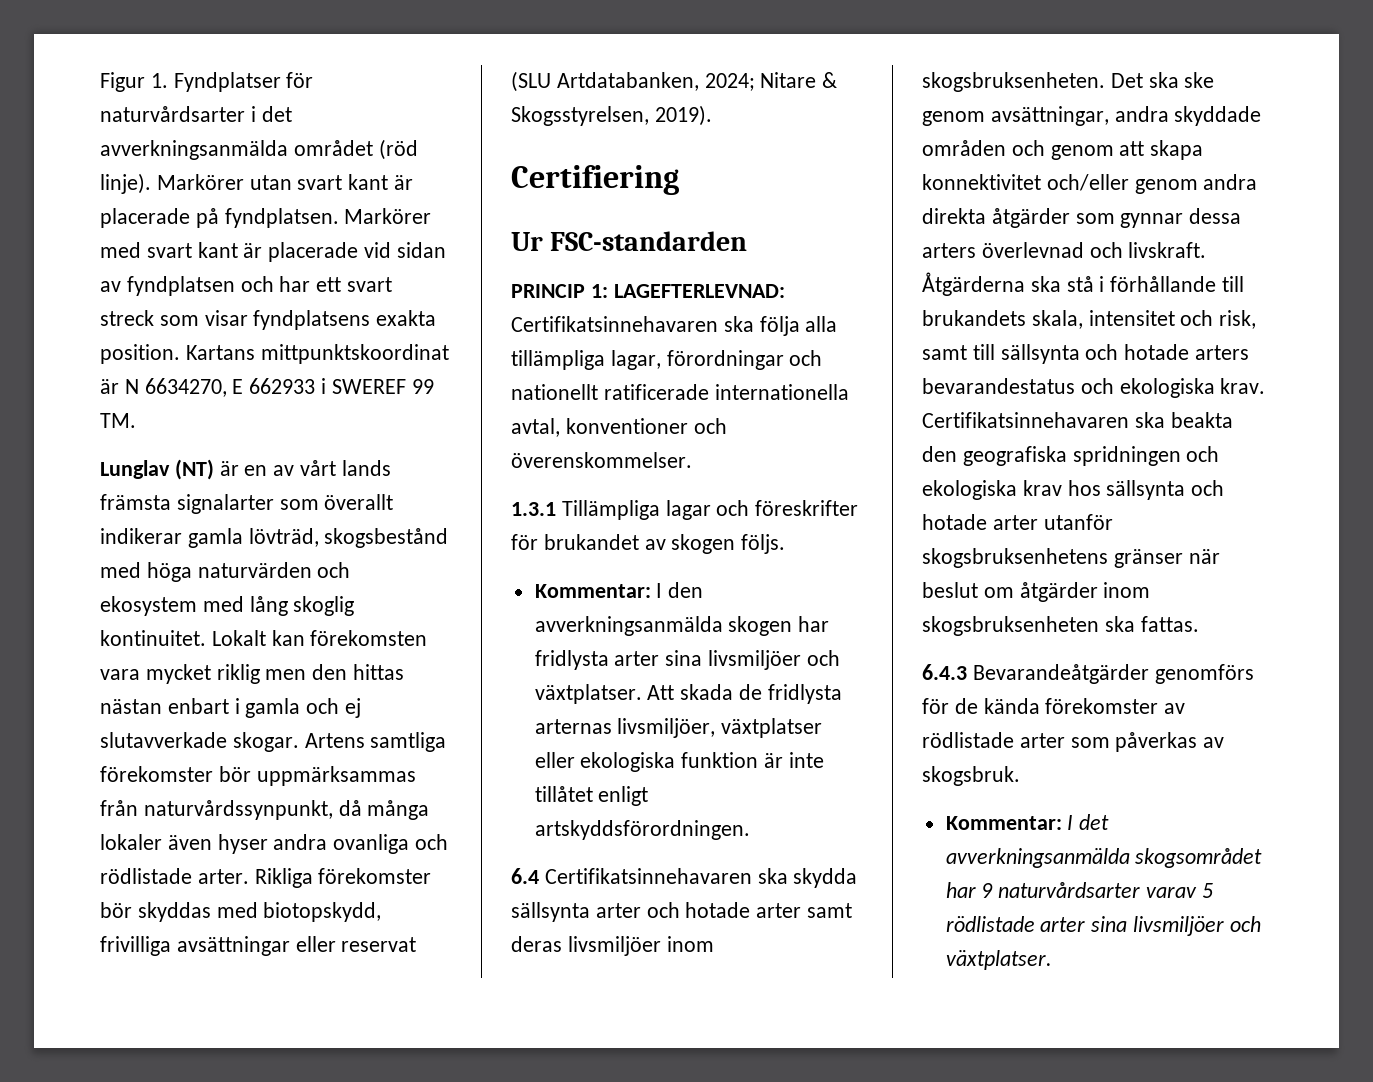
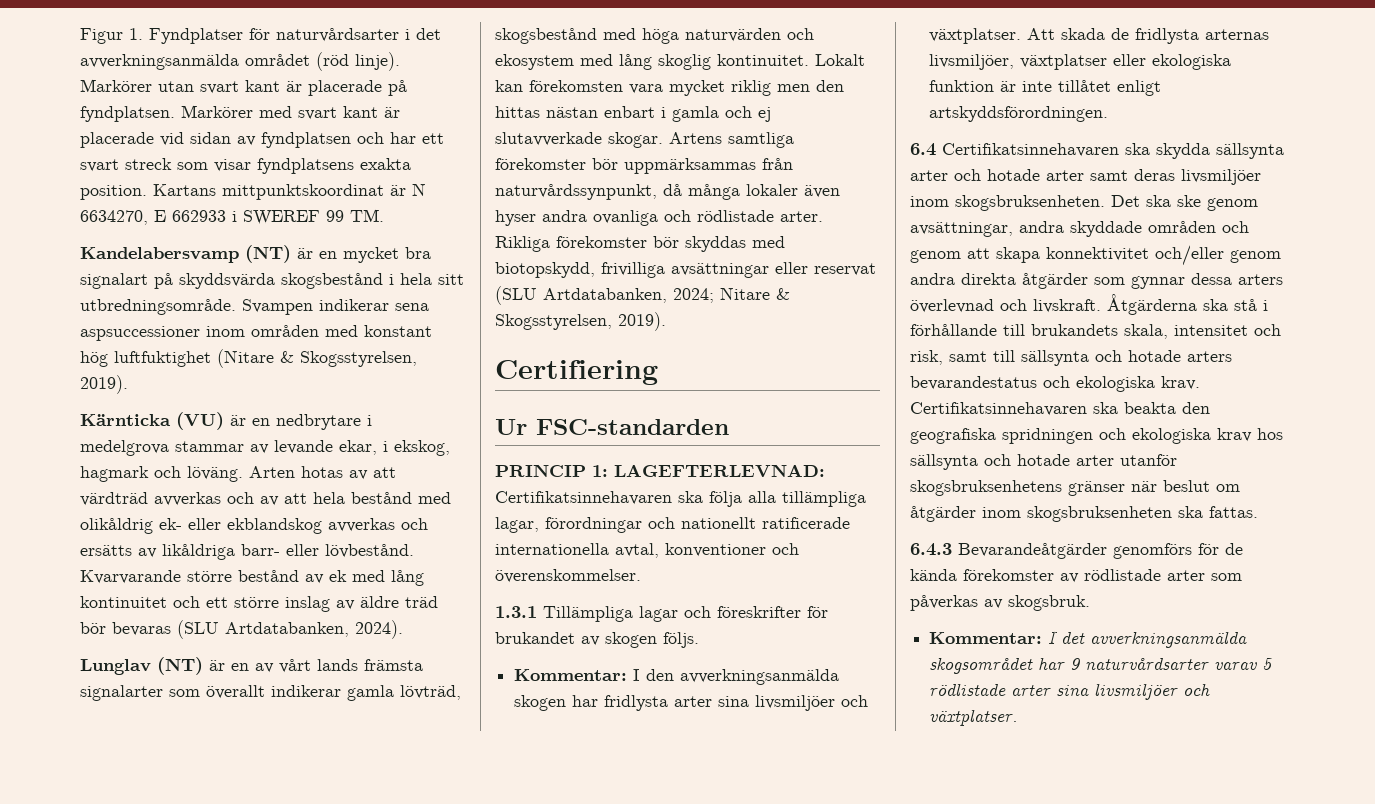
+ Kandelabersvamp (NT) är en mycket bra signalart på skyddsvärda skogsbestånd i hela sitt utbredningsområde. Svampen indikerar sena aspsuccessioner inom områden med konstant hög luftfuktighet (Nitare & Skogsstyrelsen, 2019).
+ Kärnticka (VU) är en nedbrytare i medelgrova stammar av levande ekar, i ekskog, hagmark och löväng. Arten hotas av att värdträd avverkas och av att hela bestånd med olikåldrig ek- eller ekblandskog avverkas och ersätts av likåldriga barr- eller lövbestånd. Kvarvarande större bestånd av ek med lång kontinuitet och ett större inslag av äldre träd bör bevaras (SLU Artdatabanken, 2024).

